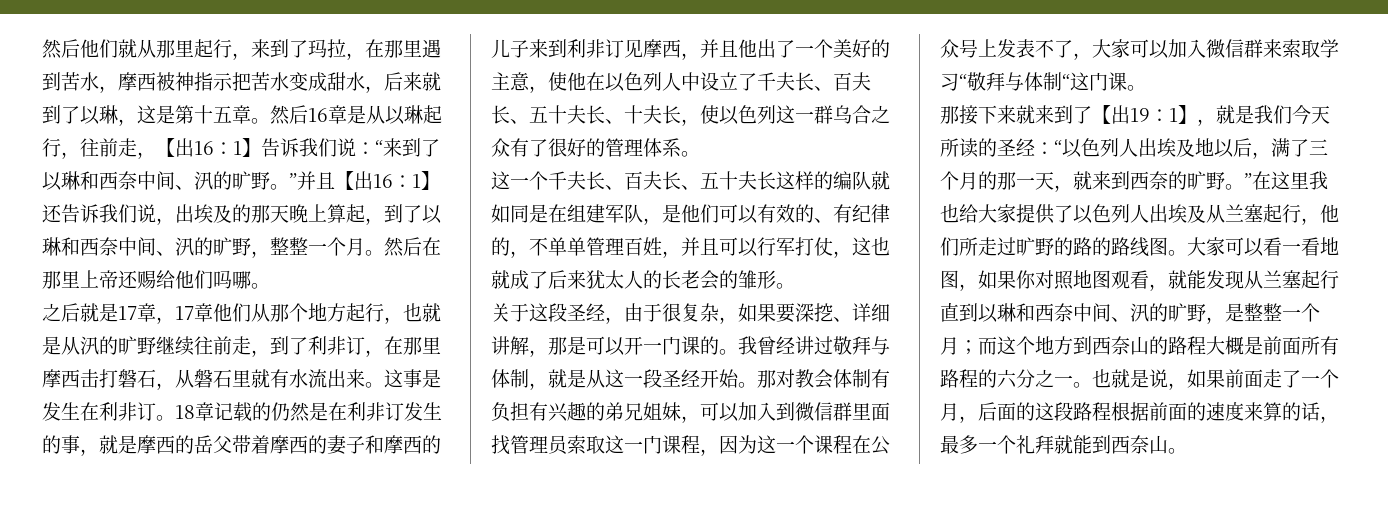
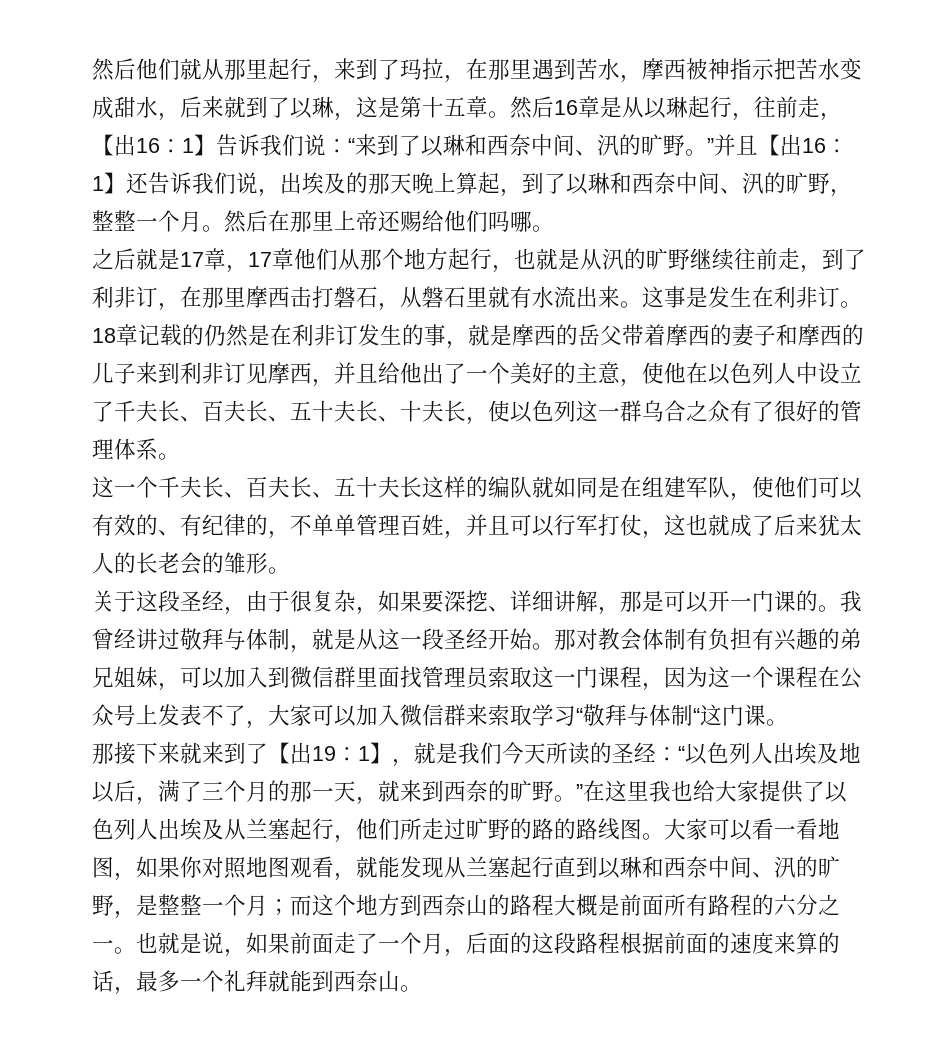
- 18章记载的仍然是在利非订发生的事，就是摩西的岳父带着摩西的妻子和摩西的儿子来到利非订见摩西，并且他出了一个美好的主意，使他在以色列人中设立了千夫长、百夫长、五十夫长、十夫长，使以色列这一群乌合之众有了很好的管理体系。
+ 18章记载的仍然是在利非订发生的事，就是摩西的岳父带着摩西的妻子和摩西的儿子来到利非订见摩西，并且给他出了一个美好的主意，使他在以色列人中设立了千夫长、百夫长、五十夫长、十夫长，使以色列这一群乌合之众有了很好的管理体系。
- 这一个千夫长、百夫长、五十夫长这样的编队就如同是在组建军队，是他们可以有效的、有纪律的，不单单管理百姓，并且可以行军打仗，这也就成了后来犹太人的长老会的雏形。
+ 这一个千夫长、百夫长、五十夫长这样的编队就如同是在组建军队，使他们可以有效的、有纪律的，不单单管理百姓，并且可以行军打仗，这也就成了后来犹太人的长老会的雏形。

